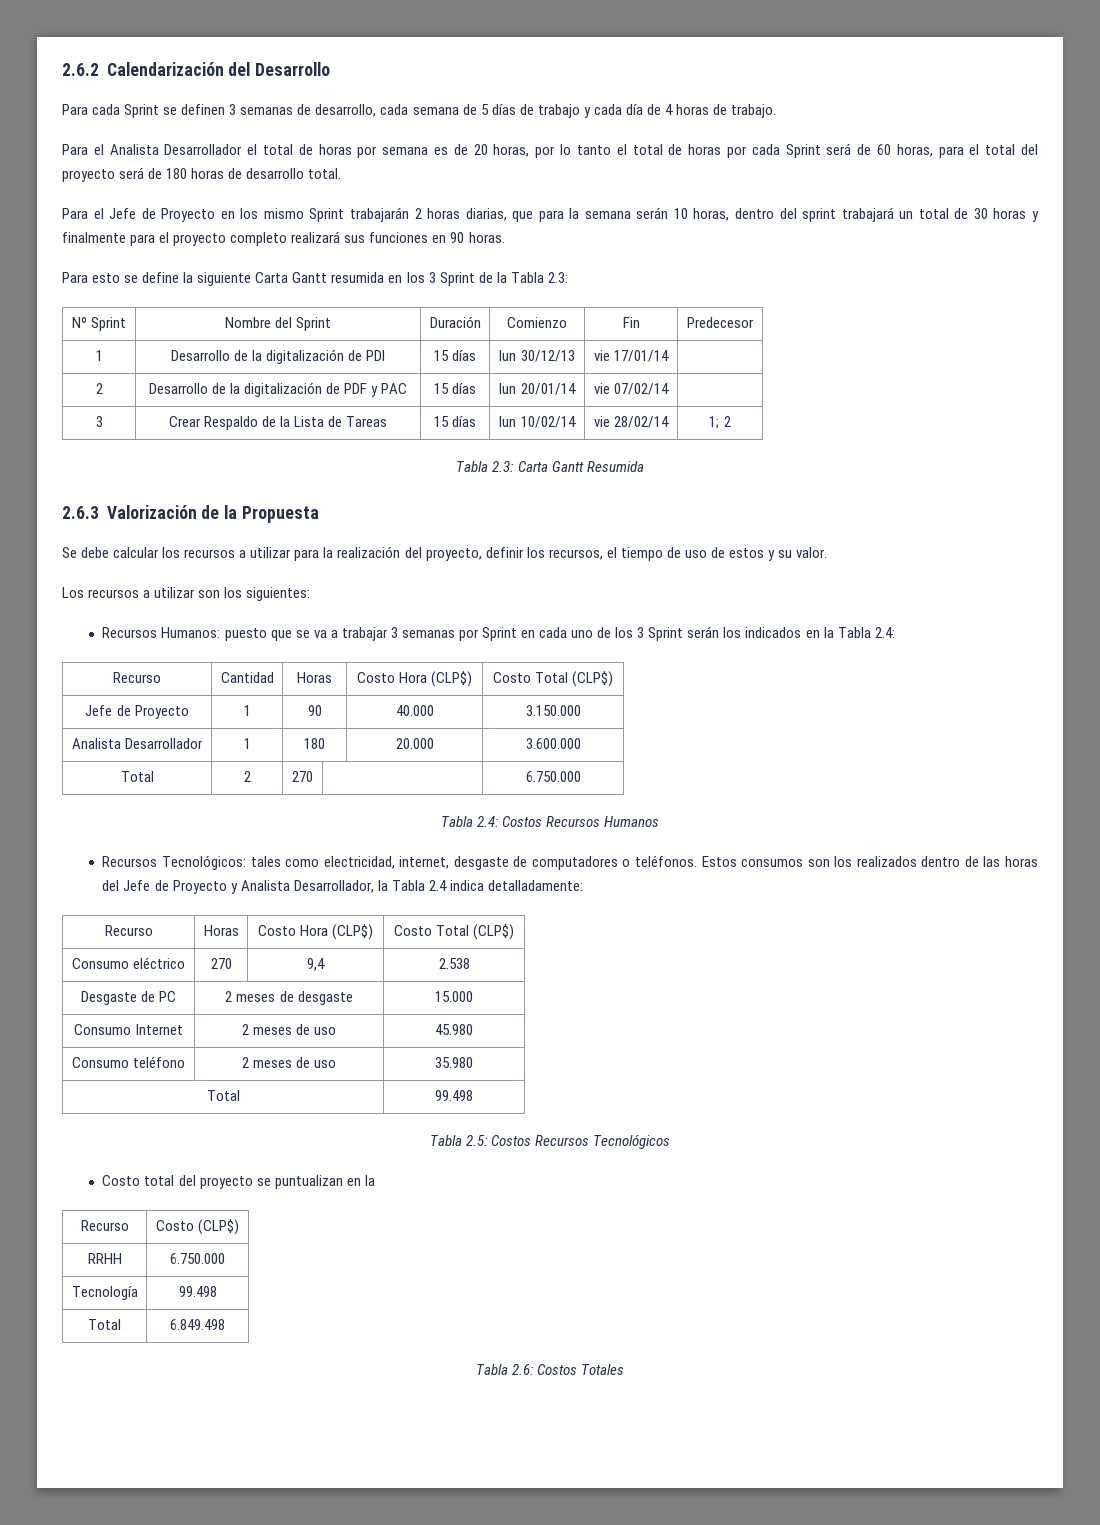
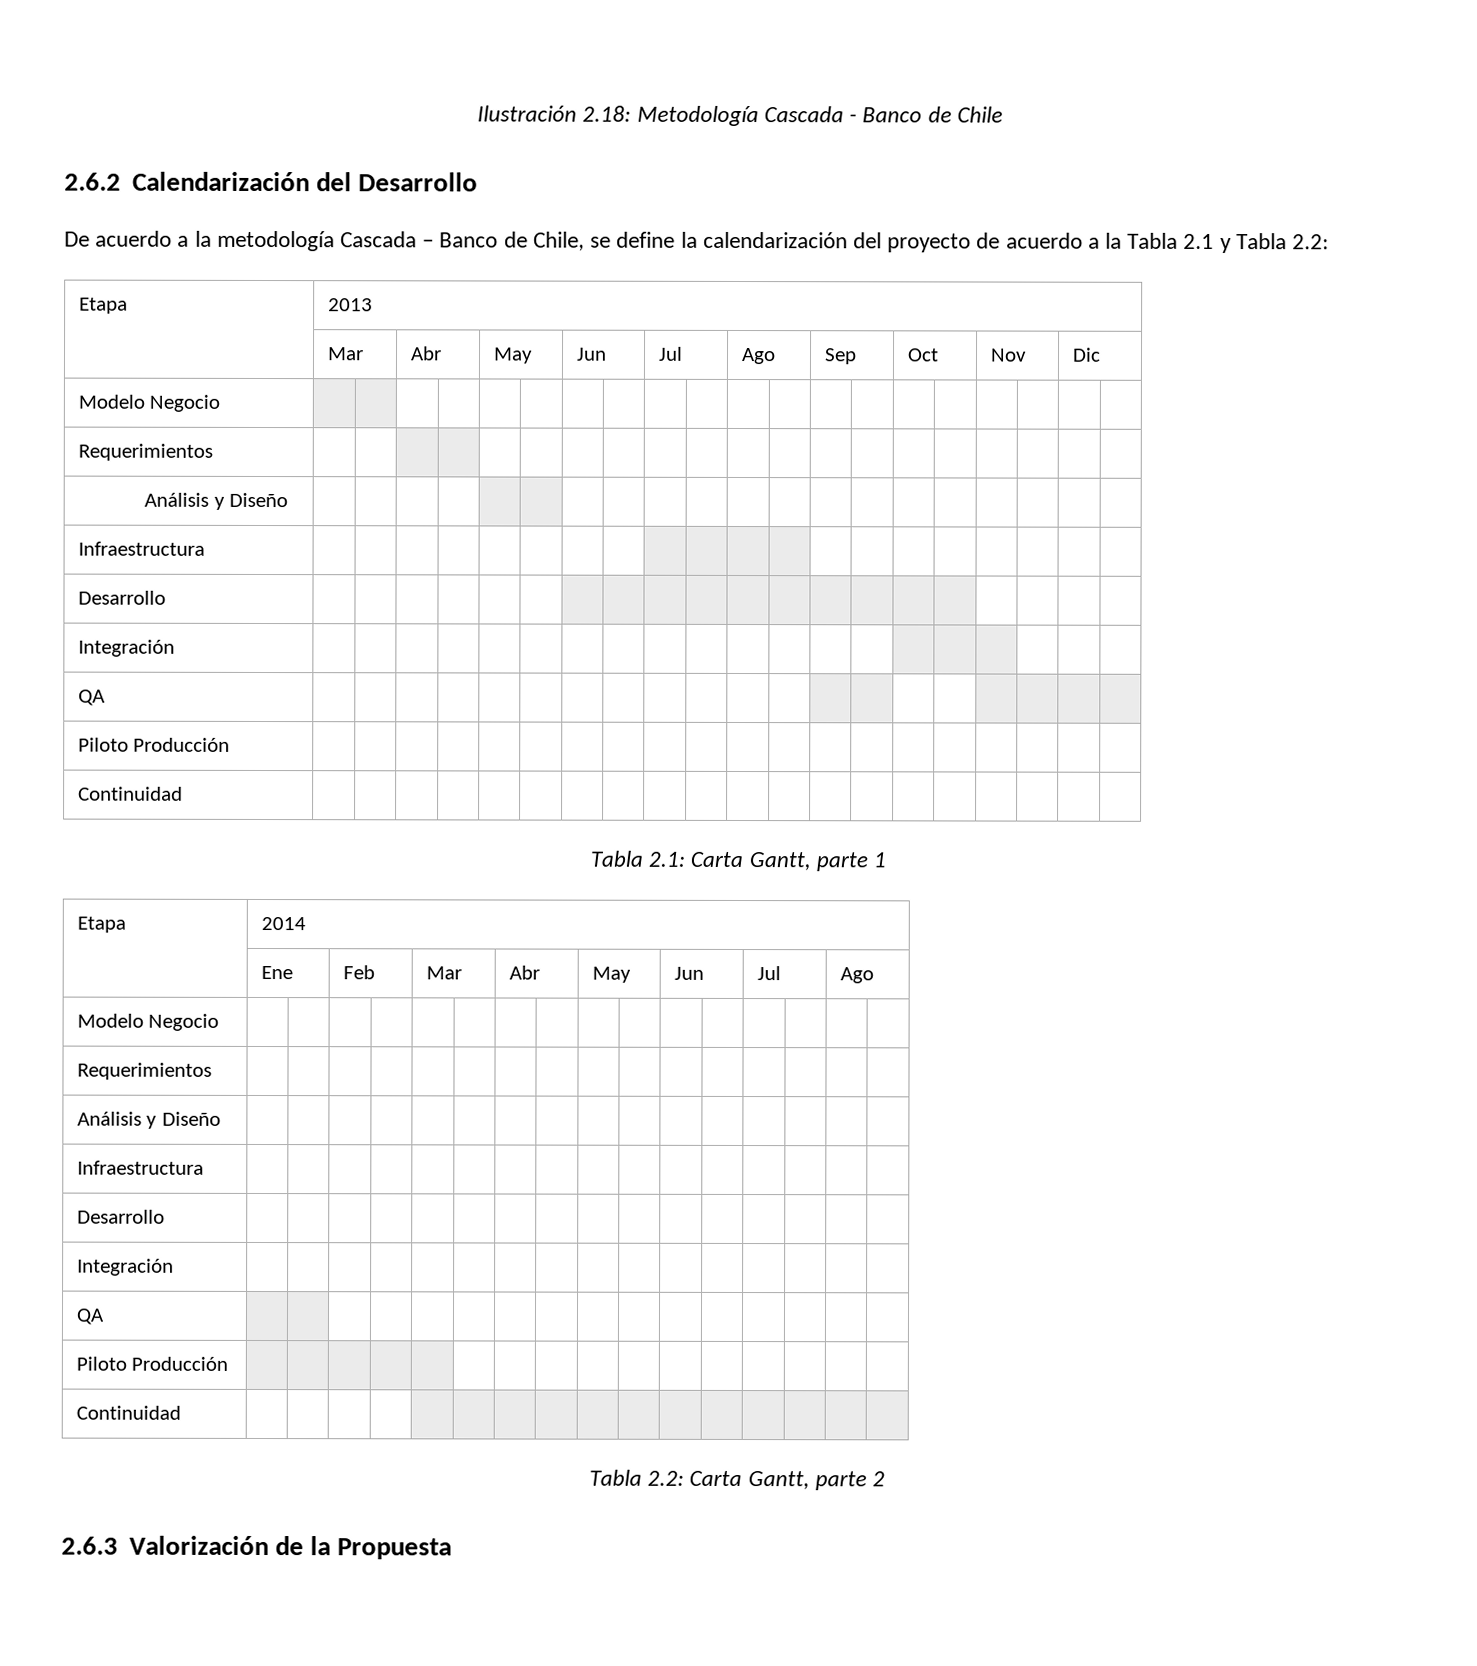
+ Ilustración 2.18: Metodología Cascada - Banco de Chile
  2.6.2 Calendarización del Desarrollo
- Para cada Sprint se definen 3 semanas de desarrollo, cada semana de 5 días de trabajo y cada día de 4 horas de trabajo.
- Para el Analista Desarrollador el total de horas por semana es de 20 horas, por lo tanto el total de horas por cada Sprint será de 60 horas, para el total del proyecto será de 180 horas de desarrollo total.
- Para el Jefe de Proyecto en los mismo Sprint trabajarán 2 horas diarias, que para la semana serán 10 horas, dentro del sprint trabajará un total de 30 horas y finalmente para el proyecto completo realizará sus funciones en 90 horas.
- Para esto se define la siguiente Carta Gantt resumida en los 3 Sprint de la Tabla 2.3:
- Nº Sprint | Nombre del Sprint | Duración | Comienzo | Fin | Predecesor
- 1 | Desarrollo de la digitalización de PDI | 15 días | lun 30/12/13 | vie 17/01/14 |
- 2 | Desarrollo de la digitalización de PDF y PAC | 15 días | lun 20/01/14 | vie 07/02/14 |
- 3 | Crear Respaldo de la Lista de Tareas | 15 días | lun 10/02/14 | vie 28/02/14 | 1; 2
- Tabla 2.3: Carta Gantt Resumida
+ De acuerdo a la metodología Cascada – Banco de Chile, se define la calendarización del proyecto de acuerdo a la Tabla 2.1 y Tabla 2.2:
+ Etapa | 2013
+ | Mar | Abr | May | Jun | Jul | Ago | Sep | Oct | Nov | Dic
+ Modelo Negocio | | | | | | | | | | | | | | | | | | | |
+ Requerimientos | | | | | | | | | | | | | | | | | | | |
+ Análisis y Diseño | | | | | | | | | | | | | | | | | | | |
+ Infraestructura | | | | | | | | | | | | | | | | | | | |
+ Desarrollo | | | | | | | | | | | | | | | | | | | |
+ Integración | | | | | | | | | | | | | | | | | | | |
+ QA | | | | | | | | | | | | | | | | | | | |
+ Piloto Producción | | | | | | | | | | | | | | | | | | | |
+ Continuidad | | | | | | | | | | | | | | | | | | | |
+ Tabla 2.1: Carta Gantt, parte 1
+ Etapa | 2014
+ | Ene | Feb | Mar | Abr | May | Jun | Jul | Ago
+ Modelo Negocio | | | | | | | | | | | | | | | |
+ Requerimientos | | | | | | | | | | | | | | | |
+ Análisis y Diseño | | | | | | | | | | | | | | | |
+ Infraestructura | | | | | | | | | | | | | | | |
+ Desarrollo | | | | | | | | | | | | | | | |
+ Integración | | | | | | | | | | | | | | | |
+ QA | | | | | | | | | | | | | | | |
+ Piloto Producción | | | | | | | | | | | | | | | |
+ Continuidad | | | | | | | | | | | | | | | |
+ Tabla 2.2: Carta Gantt, parte 2
- Se debe calcular los recursos a utilizar para la realización del proyecto, definir los recursos, el tiempo de uso de estos y su valor.
- Los recursos a utilizar son los siguientes:
- Recursos Humanos: puesto que se va a trabajar 3 semanas por Sprint en cada uno de los 3 Sprint serán los indicados en la Tabla 2.4:
- Recurso | Cantidad | Horas | Costo Hora (CLP$) | Costo Total (CLP$)
- Jefe de Proyecto | 1 | 90 | 40.000 | 3.150.000
- Analista Desarrollador | 1 | 180 | 20.000 | 3.600.000
- Total | 2 | 270 | | 6.750.000
- Tabla 2.4: Costos Recursos Humanos
- Recursos Tecnológicos: tales como electricidad, internet, desgaste de computadores o teléfonos. Estos consumos son los realizados dentro de las horas del Jefe de Proyecto y Analista Desarrollador, la Tabla 2.4 indica detalladamente:
- Recurso | Horas | Costo Hora (CLP$) | Costo Total (CLP$)
- Consumo eléctrico | 270 | 9,4 | 2.538
- Desgaste de PC | 2 meses de desgaste | 15.000
- Consumo Internet | 2 meses de uso | 45.980
- Consumo teléfono | 2 meses de uso | 35.980
- Total | 99.498
- Tabla 2.5: Costos Recursos Tecnológicos
- Costo total del proyecto se puntualizan en la
- Recurso | Costo (CLP$)
- RRHH | 6.750.000
- Tecnología | 99.498
- Total | 6.849.498
- Tabla 2.6: Costos Totales

